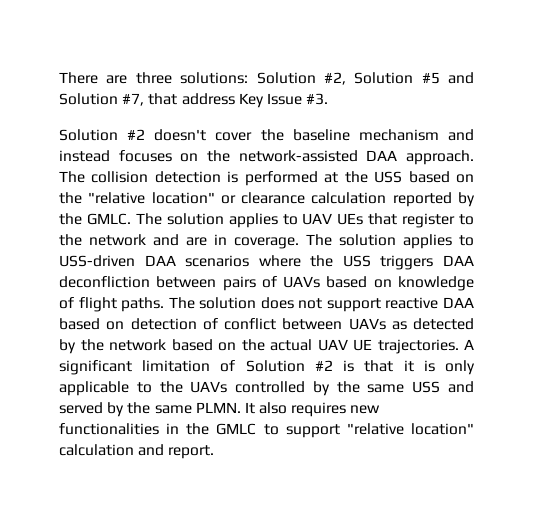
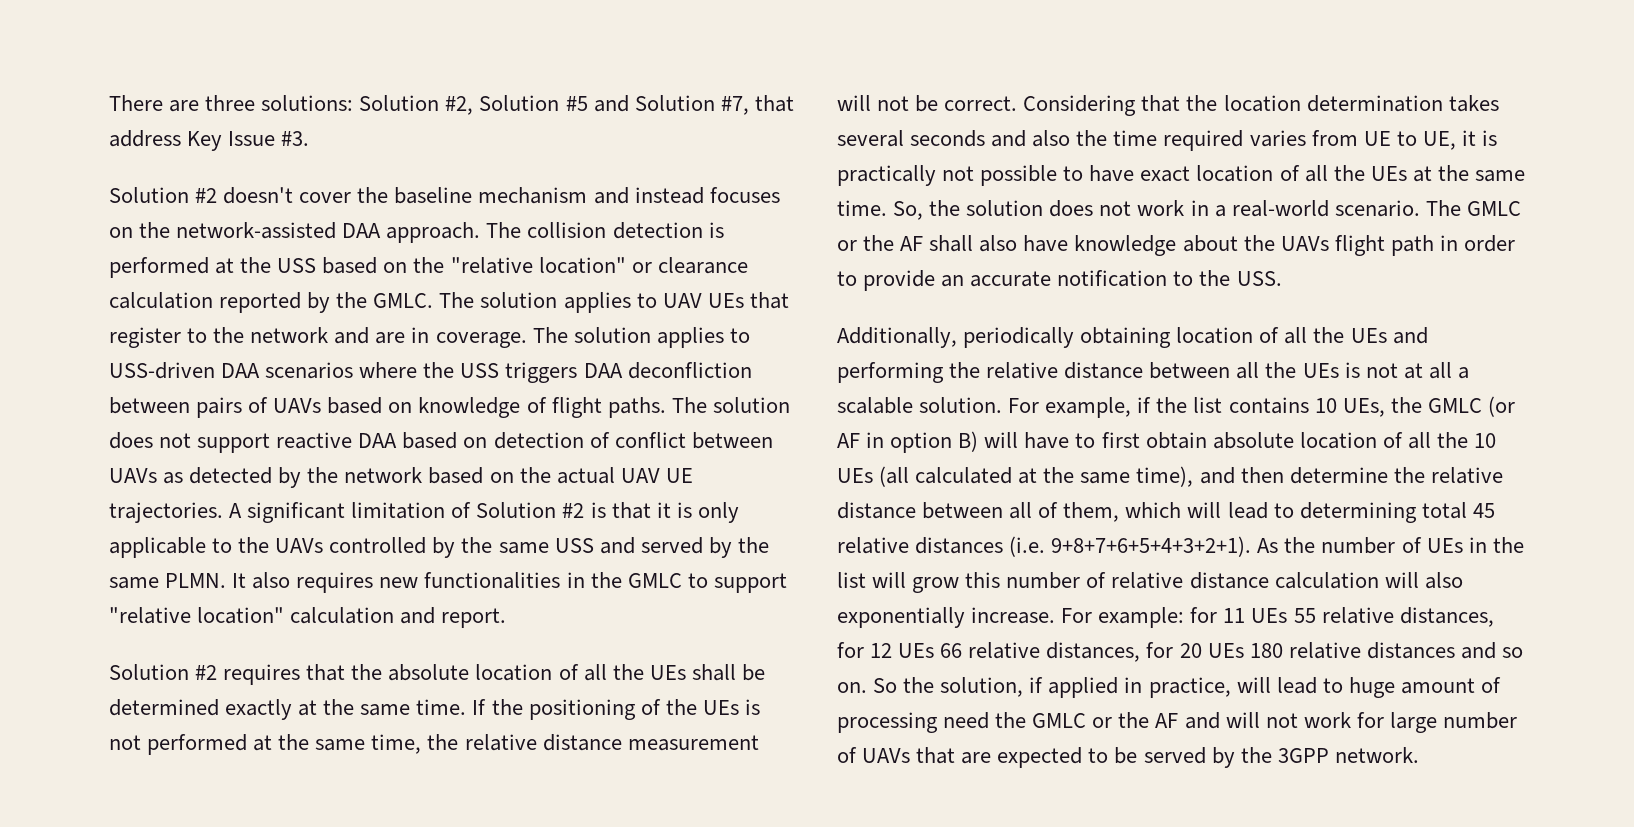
+ Solution #2 requires that the absolute location of all the UEs shall be determined exactly at the same time. If the positioning of the UEs is not performed at the same time, the relative distance measurement will not be correct. Considering that the location determination takes several seconds and also the time required varies from UE to UE, it is practically not possible to have exact location of all the UEs at the same time. So, the solution does not work in a real-world scenario. The GMLC or the AF shall also have knowledge about the UAVs flight path in order to provide an accurate notification to the USS.
+ Additionally, periodically obtaining location of all the UEs and performing the relative distance between all the UEs is not at all a scalable solution. For example, if the list contains 10 UEs, the GMLC (or AF in option B) will have to first obtain absolute location of all the 10 UEs (all calculated at the same time), and then determine the relative distance between all of them, which will lead to determining total 45 relative distances (i.e. 9+8+7+6+5+4+3+2+1). As the number of UEs in the list will grow this number of relative distance calculation will also exponentially increase. For example: for 11 UEs 55 relative distances, for 12 UEs 66 relative distances, for 20 UEs 180 relative distances and so on. So the solution, if applied in practice, will lead to huge amount of processing need the GMLC or the AF and will not work for large number of UAVs that are expected to be served by the 3GPP network.

